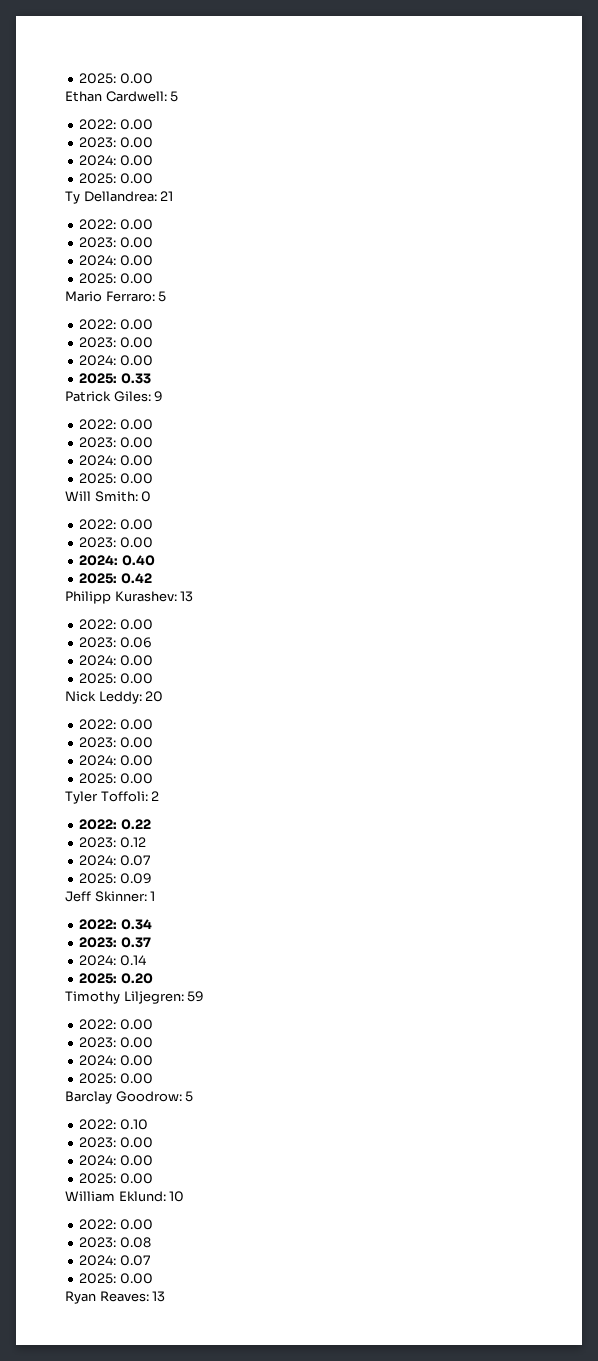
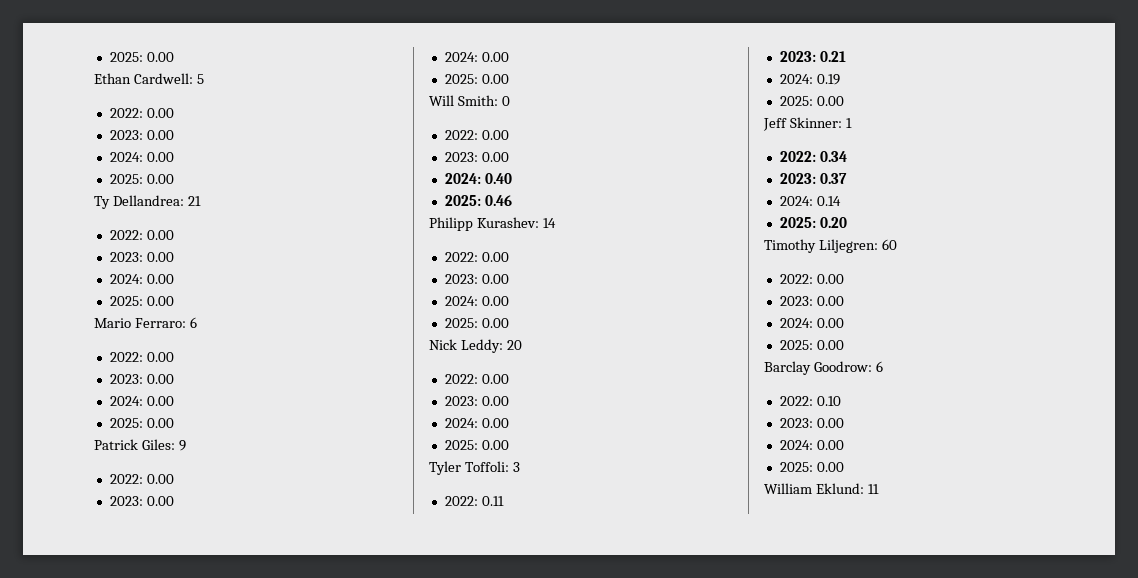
- Mario Ferraro: 5
+ Mario Ferraro: 6
  2022: 0.00
  2023: 0.00
  2024: 0.00
- 2025: 0.33
+ 2025: 0.00
- 2025: 0.42
+ 2025: 0.46
- Philipp Kurashev: 13
+ Philipp Kurashev: 14
  2022: 0.00
- 2023: 0.06
+ 2023: 0.00
- Tyler Toffoli: 2
- 2022: 0.22
- 2023: 0.12
- 2024: 0.07
- 2025: 0.09
+ Tyler Toffoli: 3
+ 2022: 0.11
+ 2023: 0.21
+ 2024: 0.19
+ 2025: 0.00
- Timothy Liljegren: 59
+ Timothy Liljegren: 60
- Barclay Goodrow: 5
+ Barclay Goodrow: 6
- William Eklund: 10
- 2022: 0.00
- 2023: 0.08
- 2024: 0.07
- 2025: 0.00
- Ryan Reaves: 13
+ William Eklund: 11

